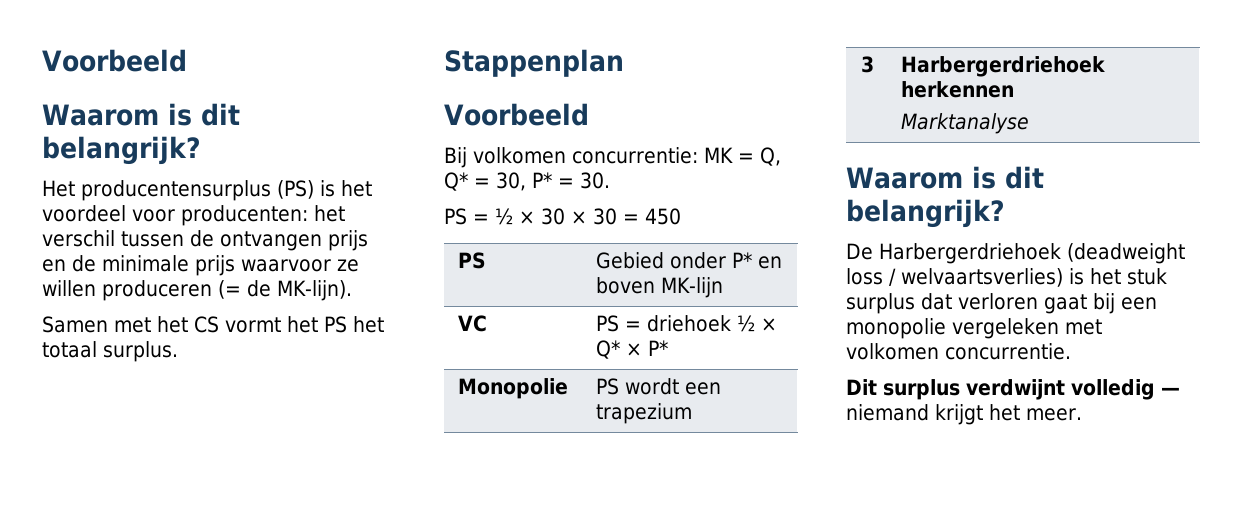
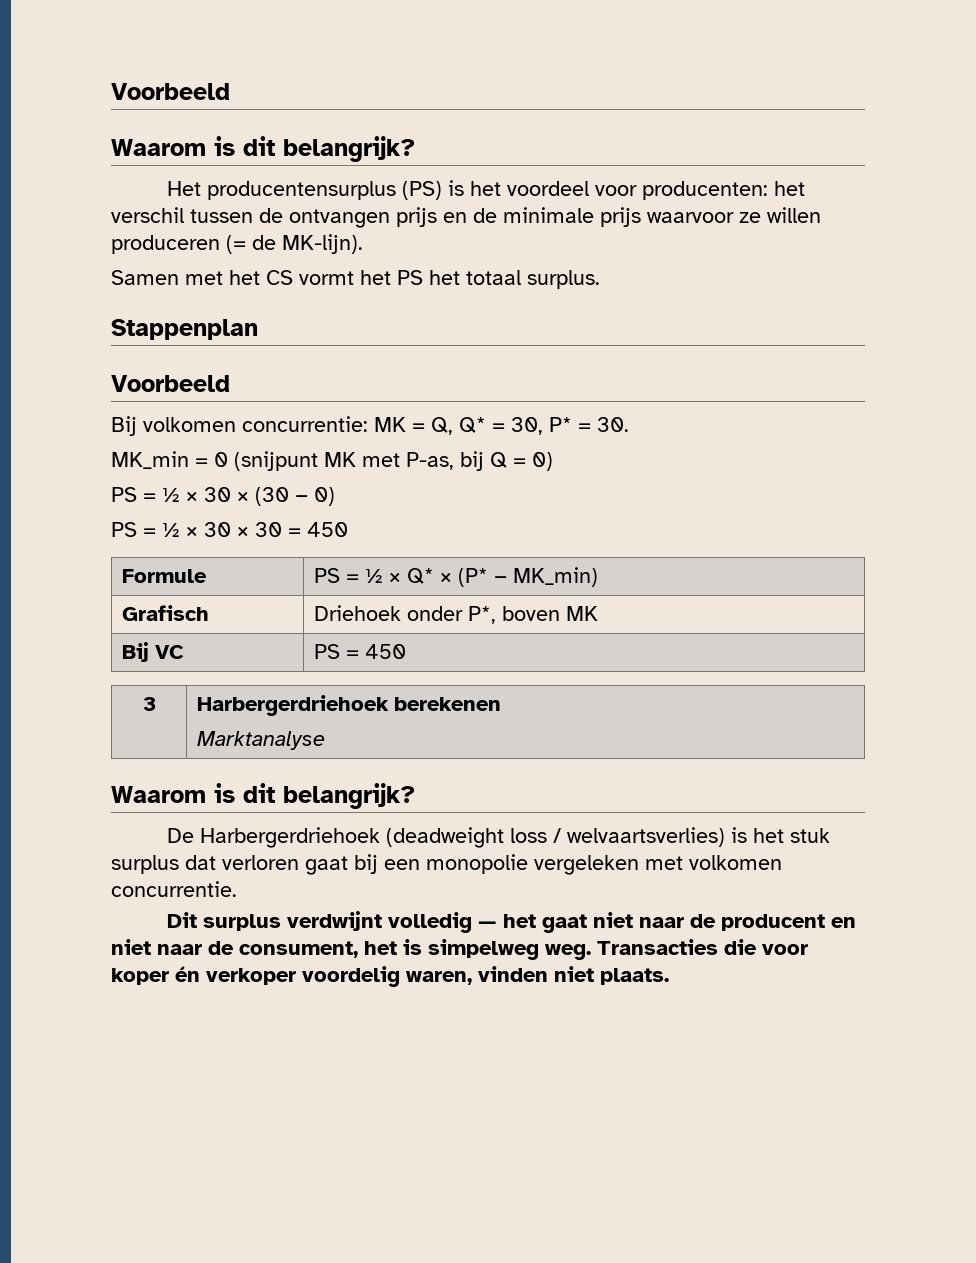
+ MK_min = 0 (snijpunt MK met P-as, bij Q = 0)
+ PS = ½ × 30 × (30 − 0)
- PS | Gebied onder P* en boven MK-lijn
- VC | PS = driehoek ½ × Q* × P*
- Monopolie | PS wordt een trapezium
+ Formule | PS = ½ × Q* × (P* − MK_min)
+ Grafisch | Driehoek onder P*, boven MK
+ Bij VC | PS = 450
- 3 | Harbergerdriehoek herkennen
+ 3 | Harbergerdriehoek berekenen
- Dit surplus verdwijnt volledig — niemand krijgt het meer.
+ Dit surplus verdwijnt volledig — het gaat niet naar de producent en niet naar de consument, het is simpelweg weg. Transacties die voor koper én verkoper voordelig waren, vinden niet plaats.

